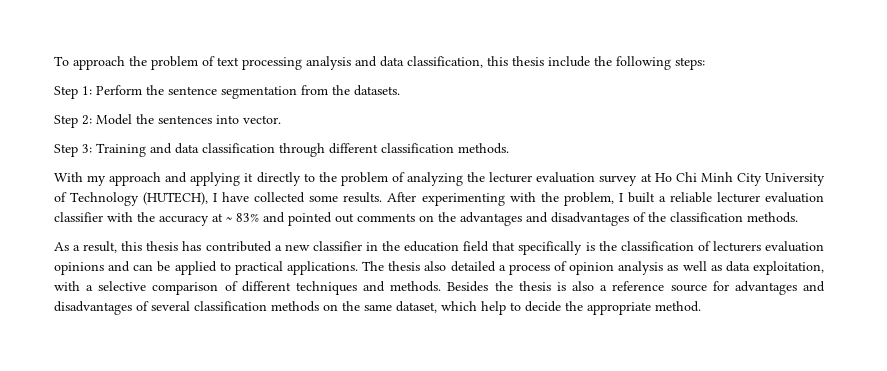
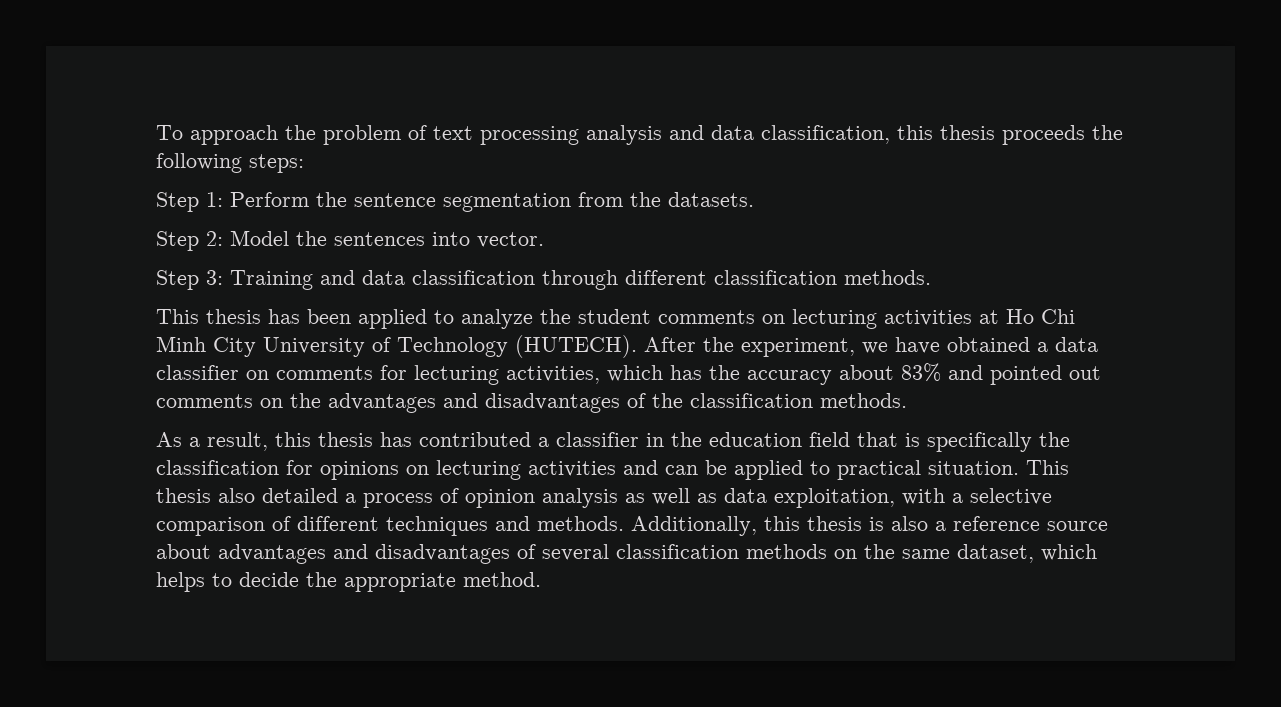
- To approach the problem of text processing analysis and data classification, this thesis include the following steps:
+ To approach the problem of text processing analysis and data classification, this thesis proceeds the following steps:
- With my approach and applying it directly to the problem of analyzing the lecturer evaluation survey at Ho Chi Minh City University of Technology (HUTECH), I have collected some results. After experimenting with the problem, I built a reliable lecturer evaluation classifier with the accuracy at ~ 83% and pointed out comments on the advantages and disadvantages of the classification methods.
+ This thesis has been applied to analyze the student comments on lecturing activities at Ho Chi Minh City University of Technology (HUTECH). After the experiment, we have obtained a data classifier on comments for lecturing activities, which has the accuracy about 83% and pointed out comments on the advantages and disadvantages of the classification methods.
- As a result, this thesis has contributed a new classifier in the education field that specifically is the classification of lecturers evaluation opinions and can be applied to practical applications. The thesis also detailed a process of opinion analysis as well as data exploitation, with a selective comparison of different techniques and methods.
+ As a result, this thesis has contributed a classifier in the education field that is specifically the classification for opinions on lecturing activities and can be applied to practical situation. This thesis also detailed a process of opinion analysis as well as data exploitation, with a selective comparison of different techniques and methods.
- Besides the thesis is also a reference source for advantages and disadvantages of several classification methods on the same dataset, which help to decide the appropriate method.
+ Additionally, this thesis is also a reference source about advantages and disadvantages of several classification methods on the same dataset, which helps to decide the appropriate method.

